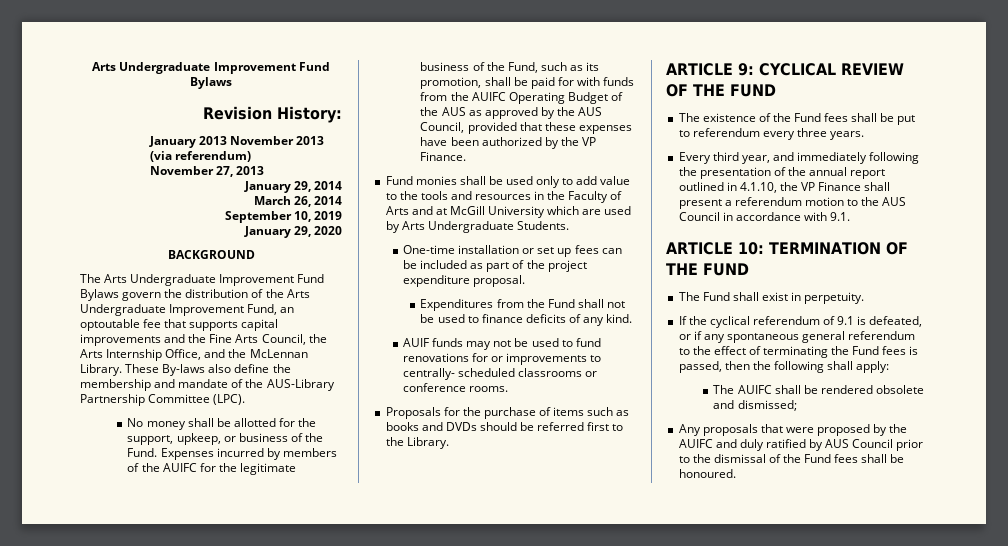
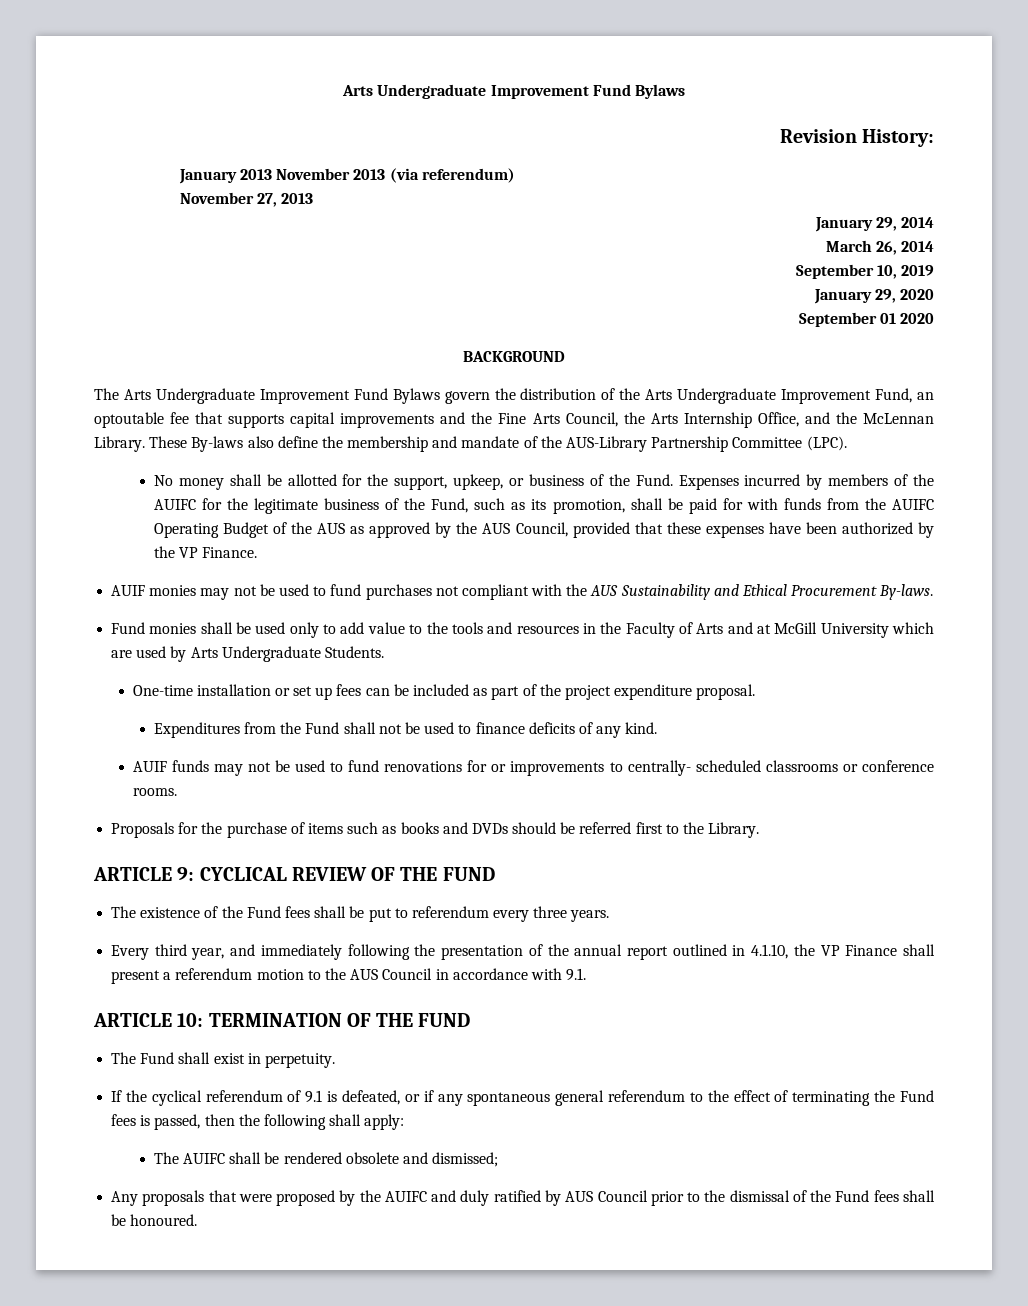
+ September 01 2020
+ AUIF monies may not be used to fund purchases not compliant with the AUS Sustainability and Ethical Procurement By-laws.

